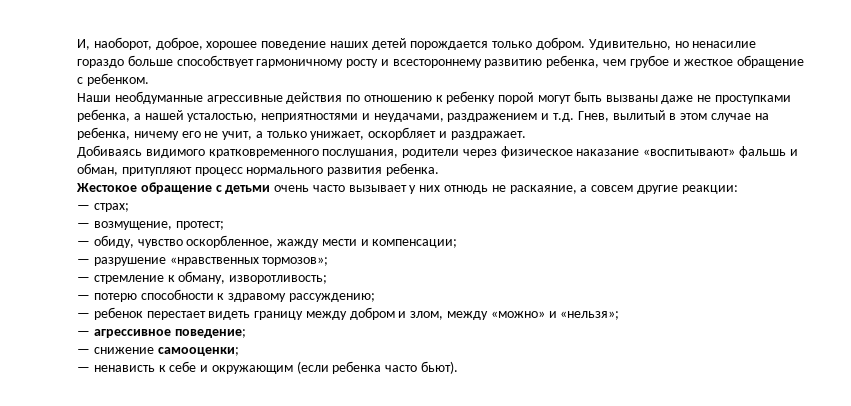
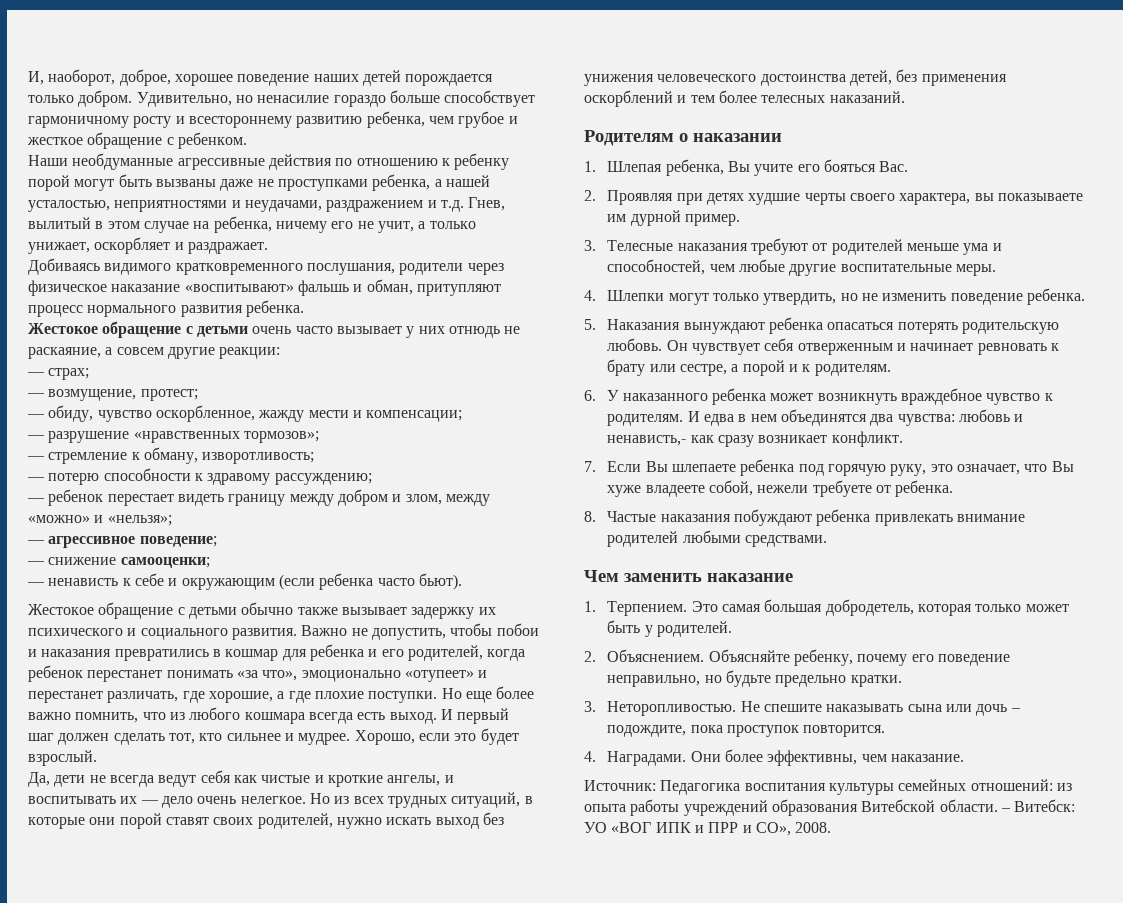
+ Жестокое обращение с детьми обычно также вызывает задержку их психического и социального развития. Важно не допустить, чтобы побои и наказания превратились в кошмар для ребенка и его родителей, когда ребенок перестанет понимать «за что», эмоционально «отупеет» и перестанет различать, где хорошие, а где плохие поступки. Но еще более важно помнить, что из любого кошмара всегда есть выход. И первый шаг должен сделать тот, кто сильнее и мудрее. Хорошо, если это будет взрослый.
+ Да, дети не всегда ведут себя как чистые и кроткие ангелы, и воспитывать их — дело очень нелегкое. Но из всех трудных ситуаций, в которые они порой ставят своих родителей, нужно искать выход без унижения человеческого достоинства детей, без применения оскорблений и тем более телесных наказаний.
+ Родителям о наказании
+ 1. Шлепая ребенка, Вы учите его бояться Вас.
+ 2. Проявляя при детях худшие черты своего характера, вы показываете им дурной пример.
+ 3. Телесные наказания требуют от родителей меньше ума и способностей, чем любые другие воспитательные меры.
+ 4. Шлепки могут только утвердить, но не изменить поведение ребенка.
+ 5. Наказания вынуждают ребенка опасаться потерять родительскую любовь. Он чувствует себя отверженным и начинает ревновать к брату или сестре, а порой и к родителям.
+ 6. У наказанного ребенка может возникнуть враждебное чувство к родителям. И едва в нем объединятся два чувства: любовь и ненависть,- как сразу возникает конфликт.
+ 7. Если Вы шлепаете ребенка под горячую руку, это означает, что Вы хуже владеете собой, нежели требуете от ребенка.
+ 8. Частые наказания побуждают ребенка привлекать внимание родителей любыми средствами.
+ Чем заменить наказание
+ 1. Терпением. Это самая большая добродетель, которая только может быть у родителей.
+ 2. Объяснением. Объясняйте ребенку, почему его поведение неправильно, но будьте предельно кратки.
+ 3. Неторопливостью. Не спешите наказывать сына или дочь – подождите, пока проступок повторится.
+ 4. Наградами. Они более эффективны, чем наказание.
+ Источник: Педагогика воспитания культуры семейных отношений: из опыта работы учреждений образования Витебской области. – Витебск: УО «ВОГ ИПК и ПРР и СО», 2008.

